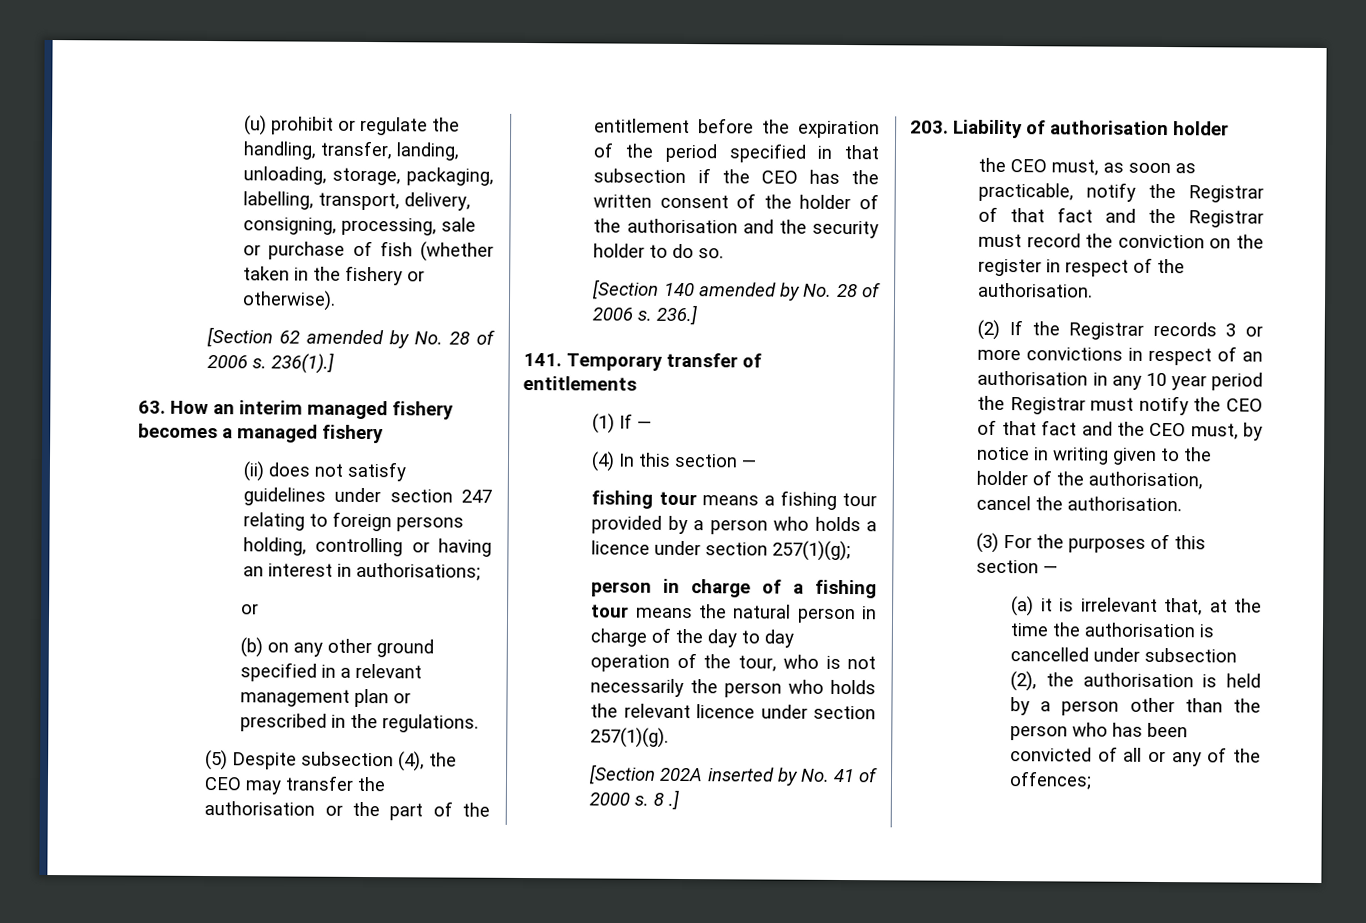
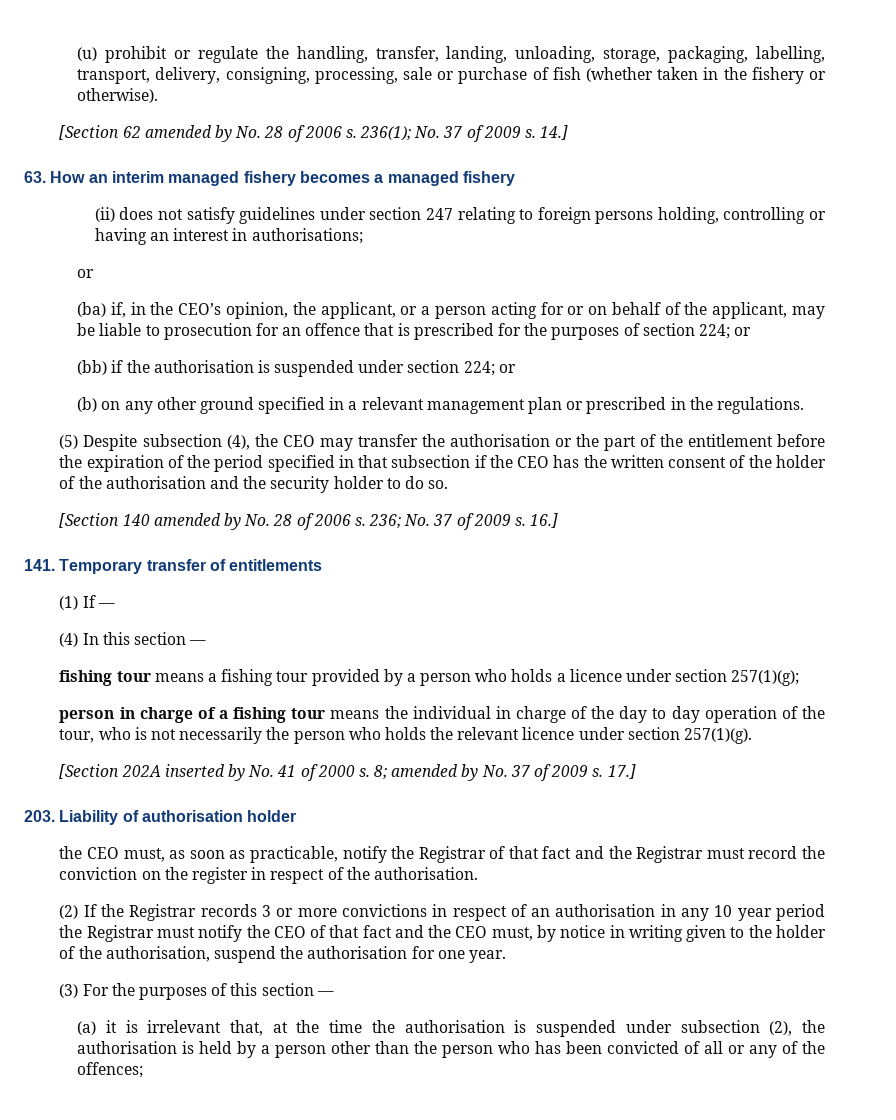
- 236(1).]
+ 236(1); No. 37 of 2009 s. 14.]
+ (ba) if, in the CEO’s opinion, the applicant, or a person acting for or on behalf of the applicant, may be liable to prosecution for an offence that is prescribed for the purposes of section 224; or
+ (bb) if the authorisation is suspended under section 224; or
- 236.]
+ 236; No. 37 of 2009 s. 16.]
- person in charge of a fishing tour means the natural person in charge of the day to day operation of the tour, who is not necessarily the person who holds the relevant licence under section 257(1)(g).
+ person in charge of a fishing tour means the individual in charge of the day to day operation of the tour, who is not necessarily the person who holds the relevant licence under section 257(1)(g).
- 8 .]
+ 8; amended by No. 37 of 2009 s. 17.]
- (2) If the Registrar records 3 or more convictions in respect of an authorisation in any 10 year period the Registrar must notify the CEO of that fact and the CEO must, by notice in writing given to the holder of the authorisation, cancel the authorisation.
+ (2) If the Registrar records 3 or more convictions in respect of an authorisation in any 10 year period the Registrar must notify the CEO of that fact and the CEO must, by notice in writing given to the holder of the authorisation, suspend the authorisation for one year.
- (a) it is irrelevant that, at the time the authorisation is cancelled under subsection (2), the authorisation is held by a person other than the person who has been convicted of all or any of the offences;
+ (a) it is irrelevant that, at the time the authorisation is suspended under subsection (2), the authorisation is held by a person other than the person who has been convicted of all or any of the offences;

